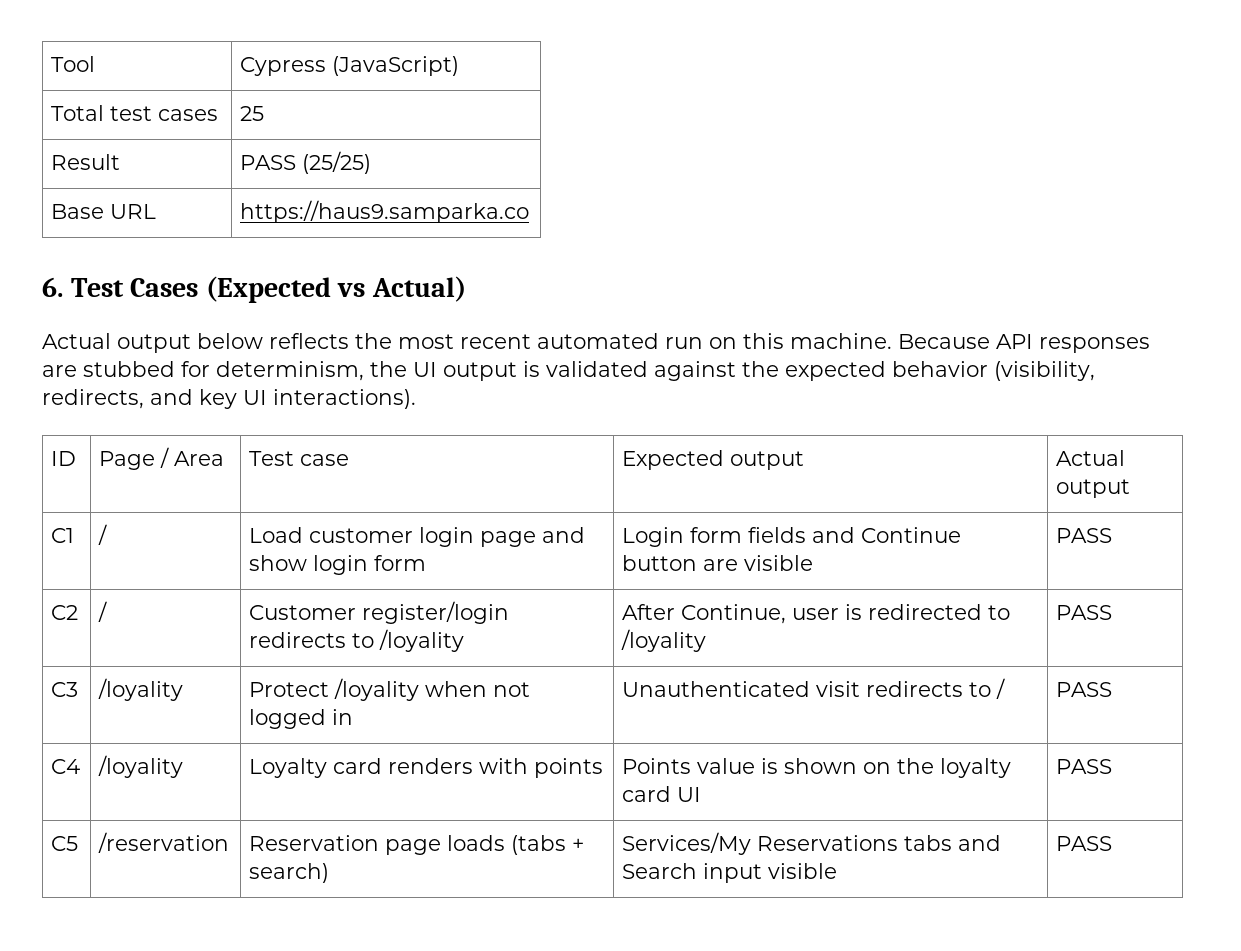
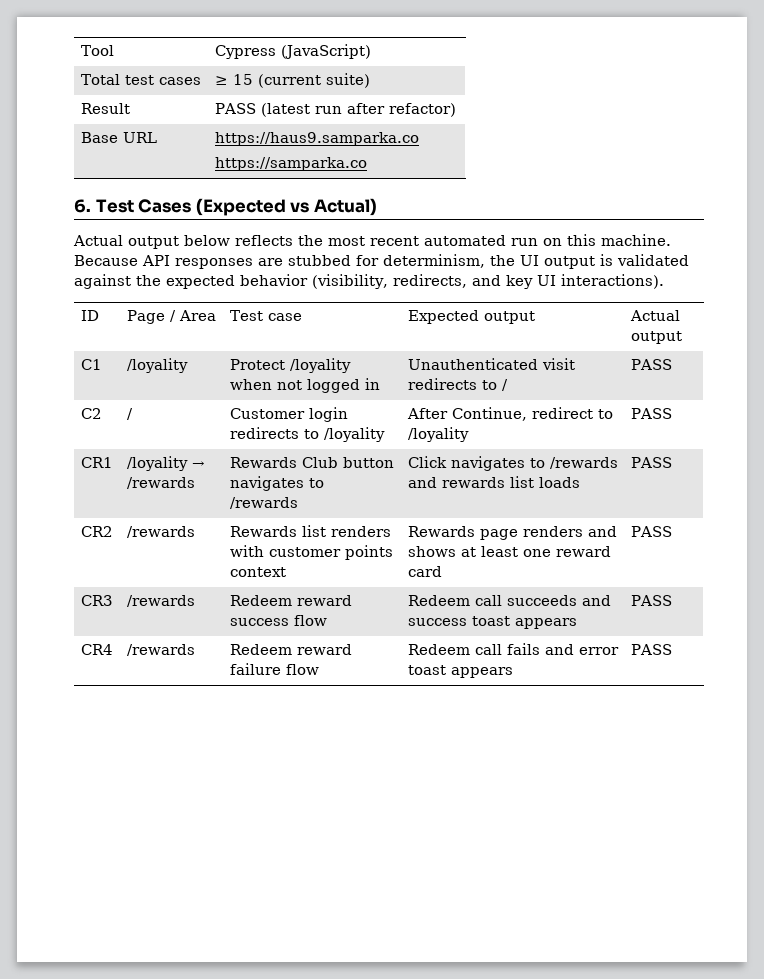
- Total test cases | 25
- Result | PASS (25/25)
+ Total test cases | ≥ 15 (current suite)
+ Result | PASS (latest run after refactor)
  Base URL | https://haus9.samparka.co
+ https://samparka.co
- C1 | / | Load customer login page and show login form | Login form fields and Continue button are visible | PASS
- C2 | / | Customer register/login redirects to /loyality | After Continue, user is redirected to /loyality | PASS
- C3 | /loyality | Protect /loyality when not logged in | Unauthenticated visit redirects to / | PASS
+ C1 | /loyality | Protect /loyality when not logged in | Unauthenticated visit redirects to / | PASS
- C4 | /loyality | Loyalty card renders with points | Points value is shown on the loyalty card UI | PASS
- C5 | /reservation | Reservation page loads (tabs + search) | Services/My Reservations tabs and Search input visible | PASS
+ C2 | / | Customer login redirects to /loyality | After Continue, redirect to /loyality | PASS
+ CR1 | /loyality → /rewards | Rewards Club button navigates to /rewards | Click navigates to /rewards and rewards list loads | PASS
+ CR2 | /rewards | Rewards list renders with customer points context | Rewards page renders and shows at least one reward card | PASS
+ CR3 | /rewards | Redeem reward success flow | Redeem call succeeds and success toast appears | PASS
+ CR4 | /rewards | Redeem reward failure flow | Redeem call fails and error toast appears | PASS

